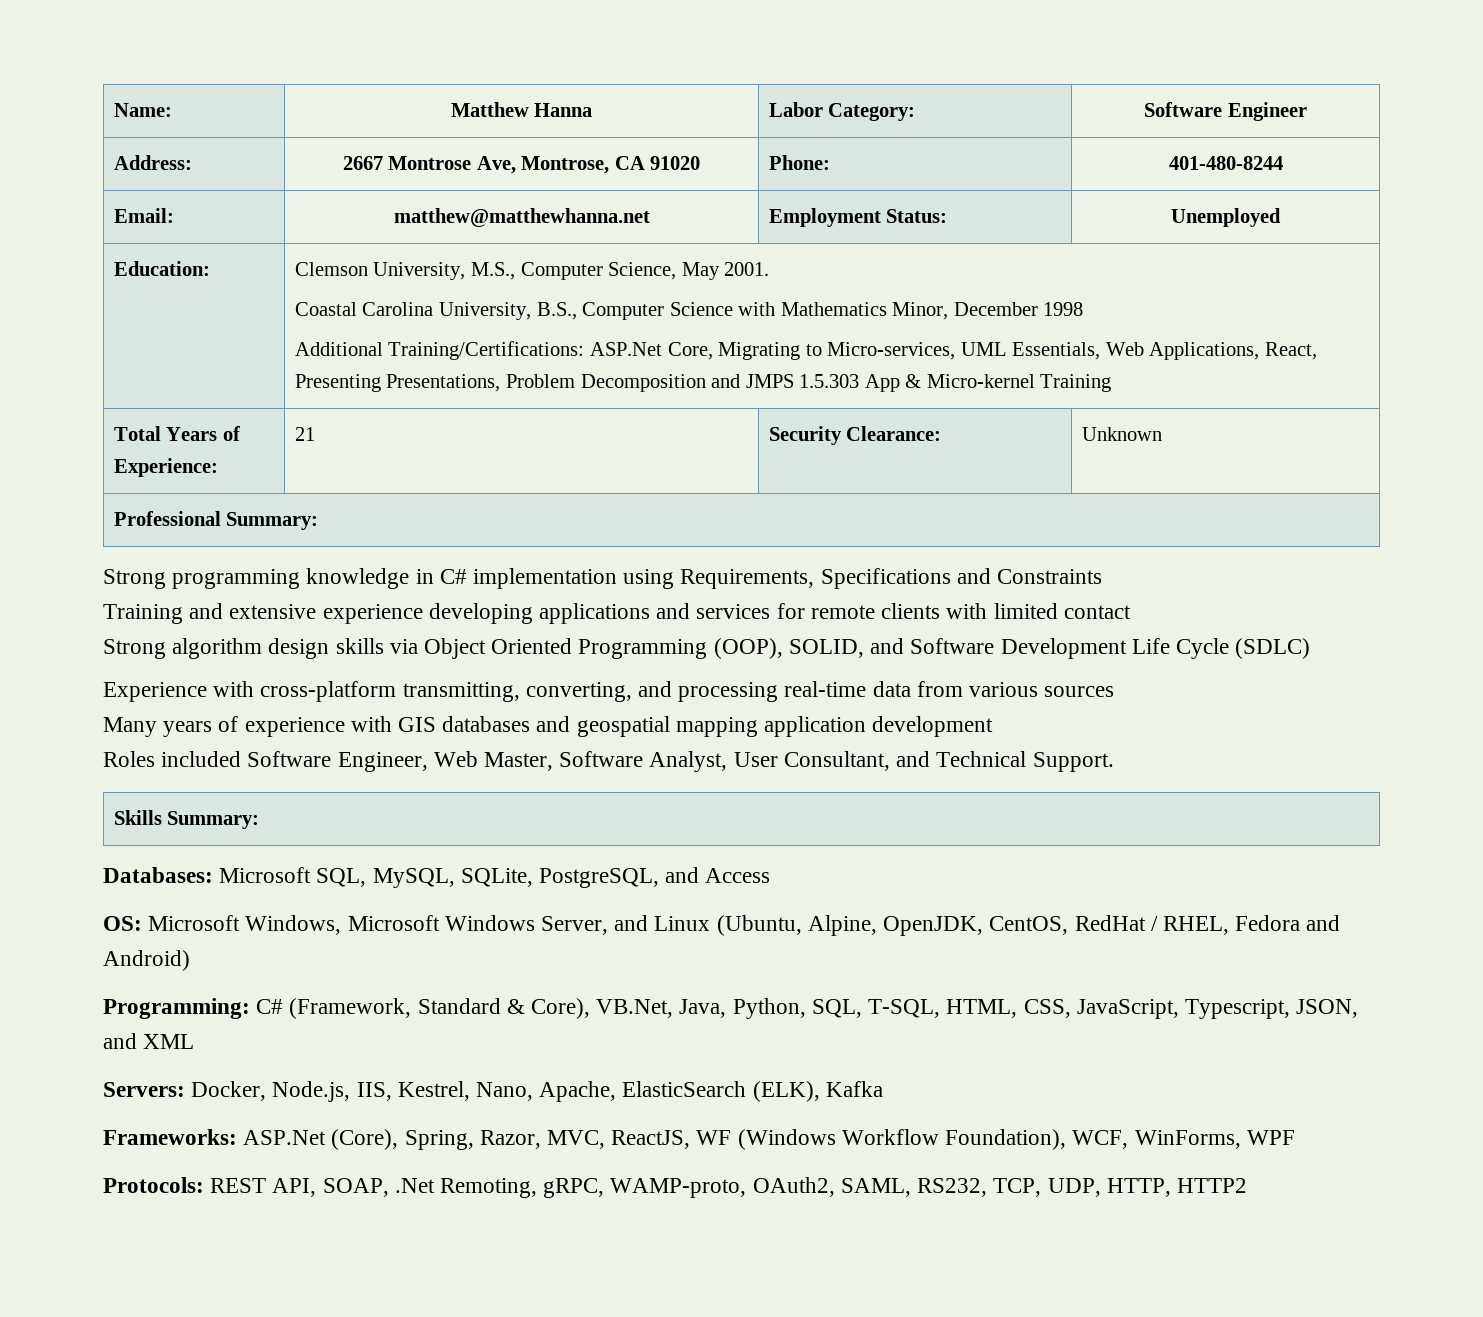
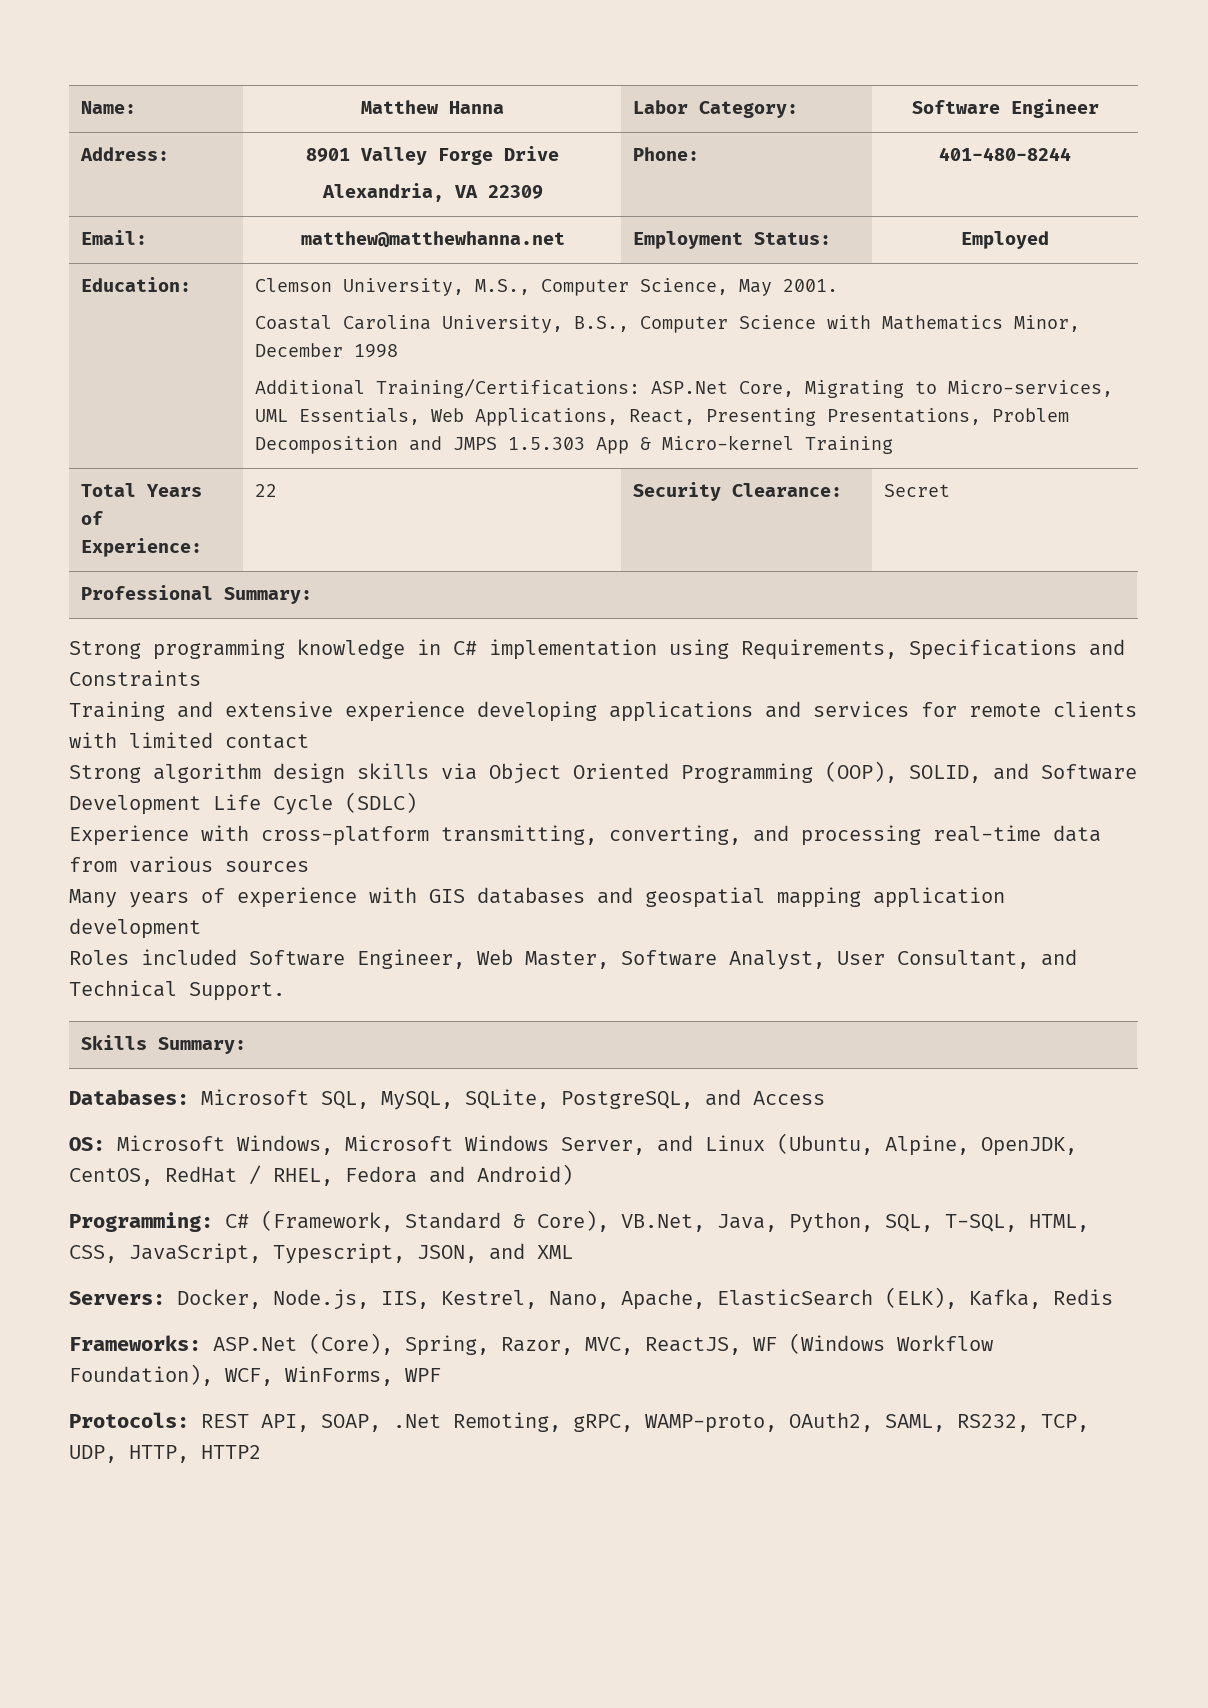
- Address: | 2667 Montrose Ave, Montrose, CA 91020 | Phone: | 401-480-8244
+ Address: | 8901 Valley Forge Drive
+ Alexandria, VA 22309 | Phone: | 401-480-8244
- Email: | matthew@matthewhanna.net | Employment Status: | Unemployed
+ Email: | matthew@matthewhanna.net | Employment Status: | Employed
- Total Years of Experience: | 21 | Security Clearance: | Unknown
+ Total Years of Experience: | 22 | Security Clearance: | Secret
- Servers: Docker, Node.js, IIS, Kestrel, Nano, Apache, ElasticSearch (ELK), Kafka
+ Servers: Docker, Node.js, IIS, Kestrel, Nano, Apache, ElasticSearch (ELK), Kafka, Redis

